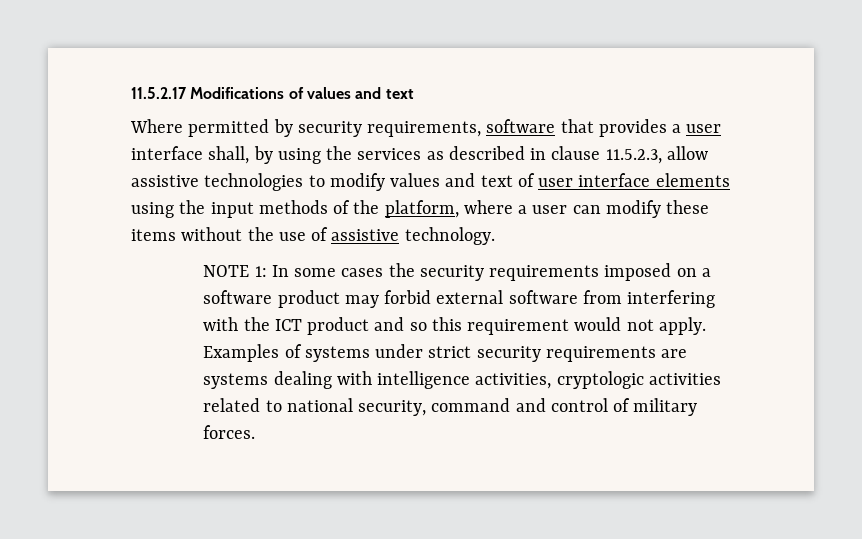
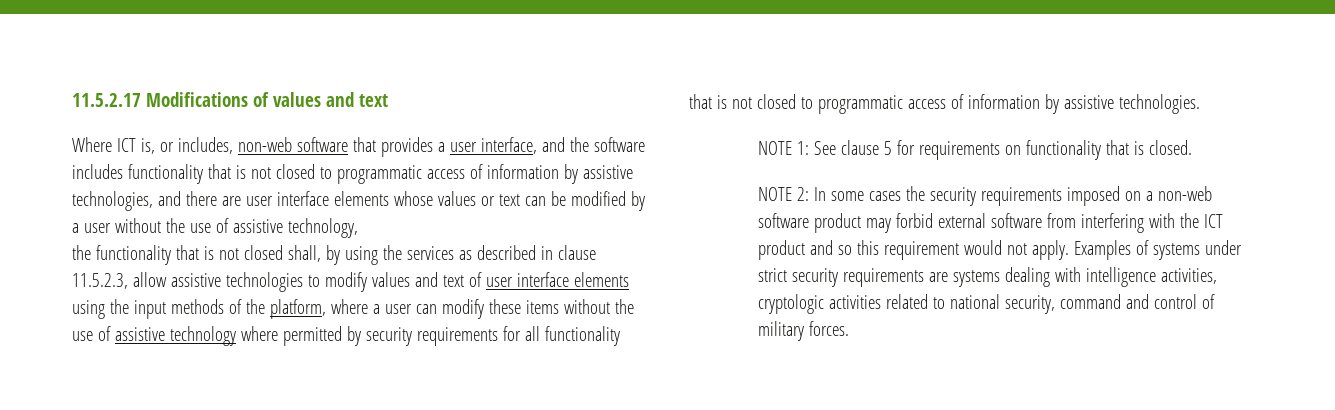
- Where permitted by security requirements, software that provides a user interface shall, by using the services as described in clause 11.5.2.3, allow assistive technologies to modify values and text of user interface elements using the input methods of the platform, where a user can modify these items without the use of assistive technology.
- NOTE 1:
+ Where ICT is, or includes, non-web software that provides a user interface, and the software includes functionality that is not closed to programmatic access of information by assistive technologies, and there are user interface elements whose values or text can be modified by a user without the use of assistive technology,
+ the functionality that is not closed shall, by using the services as described in clause 11.5.2.3, allow assistive technologies to modify values and text of user interface elements using the input methods of the platform, where a user can modify these items without the use of assistive technology where permitted by security requirements for all functionality that is not closed to programmatic access of information by assistive technologies.
+ NOTE 1: See clause 5 for requirements on functionality that is closed.
+ NOTE 2:
- In some cases the security requirements imposed on a software product may forbid external software from interfering with the ICT product and so this requirement would not apply.
+ In some cases the security requirements imposed on a non-web software product may forbid external software from interfering with the ICT product and so this requirement would not apply.

